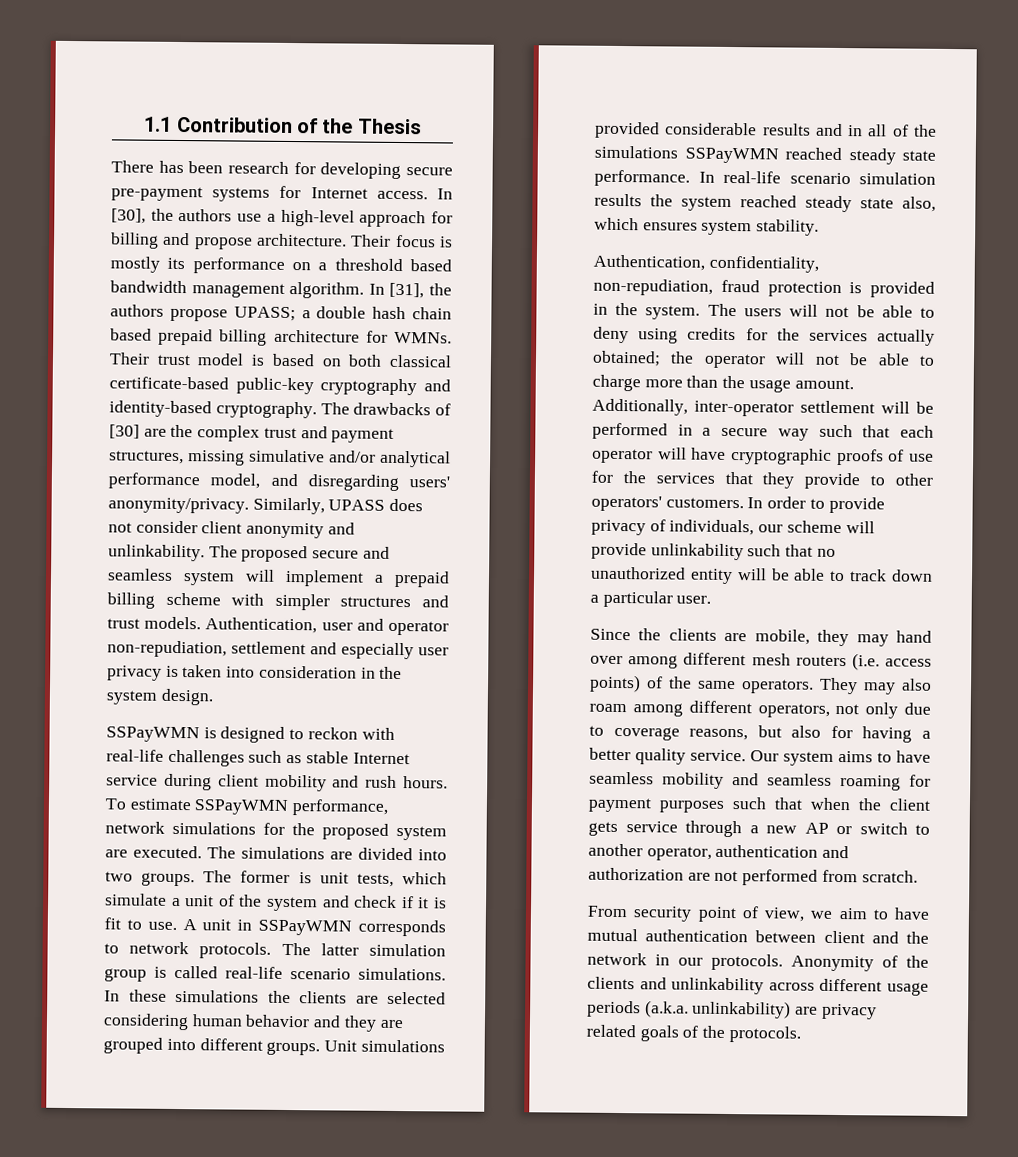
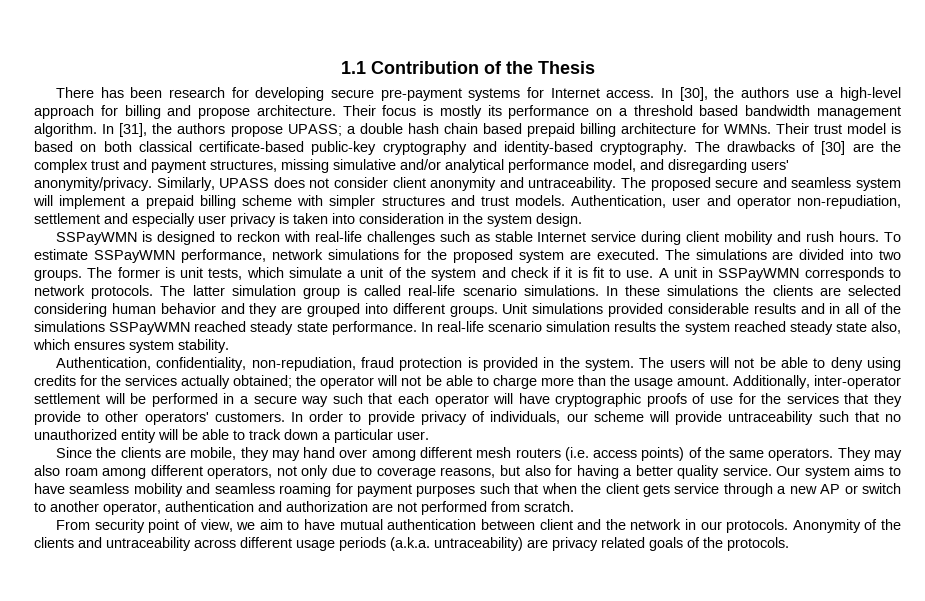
- Similarly, UPASS does not consider client anonymity and unlinkability.
+ Similarly, UPASS does not consider client anonymity and untraceability.
- In order to provide privacy of individuals, our scheme will provide unlinkability such that no unauthorized entity will be able to track down a particular user.
+ In order to provide privacy of individuals, our scheme will provide untraceability such that no unauthorized entity will be able to track down a particular user.
- Anonymity of the clients and unlinkability across different usage periods (a.k.a. unlinkability) are privacy related goals of the protocols.
+ Anonymity of the clients and untraceability across different usage periods (a.k.a. untraceability) are privacy related goals of the protocols.

